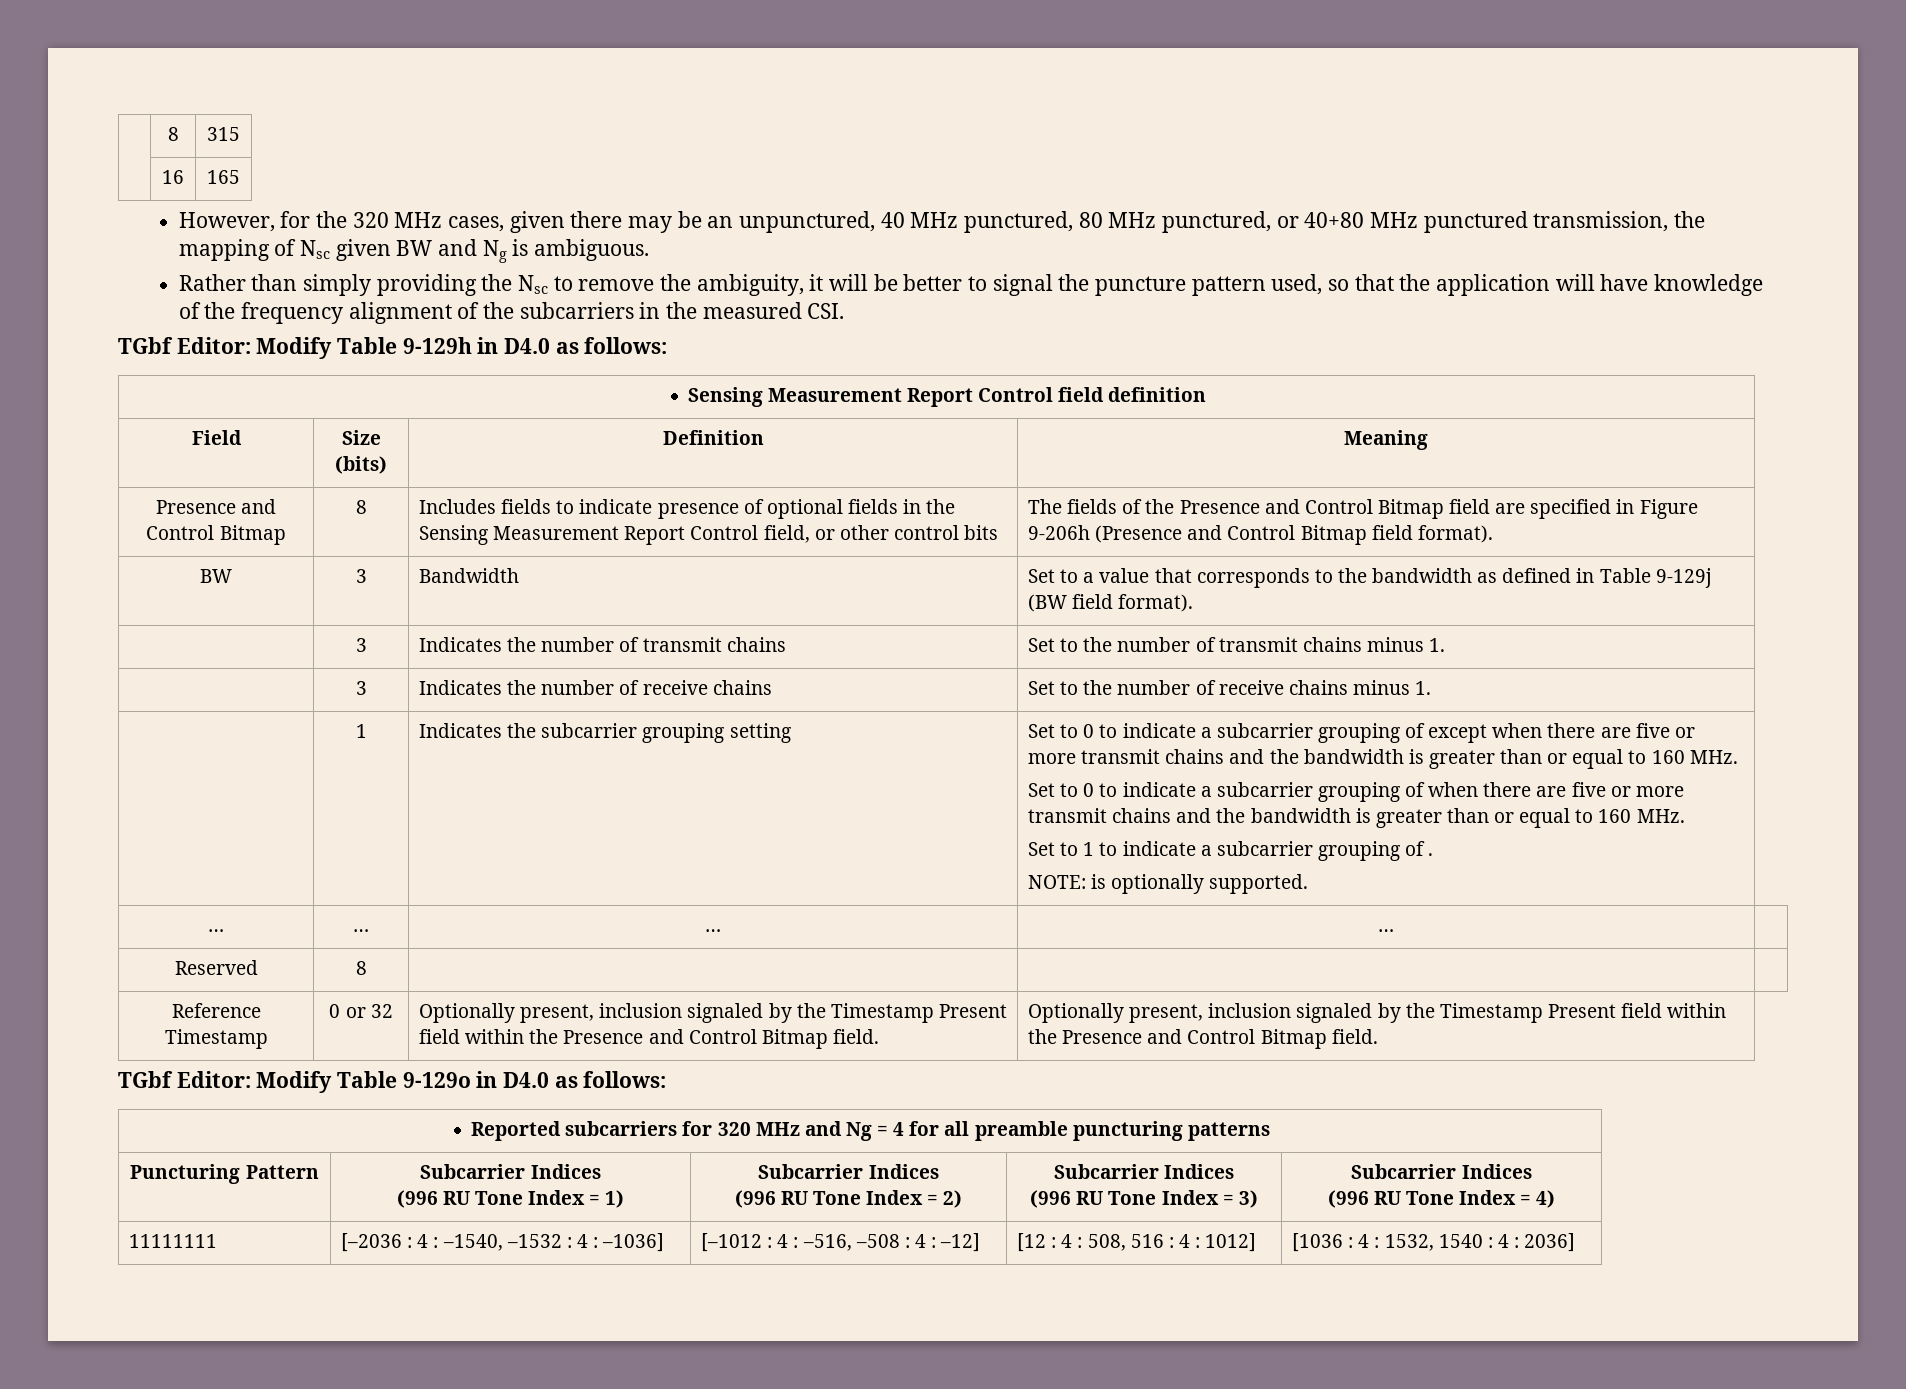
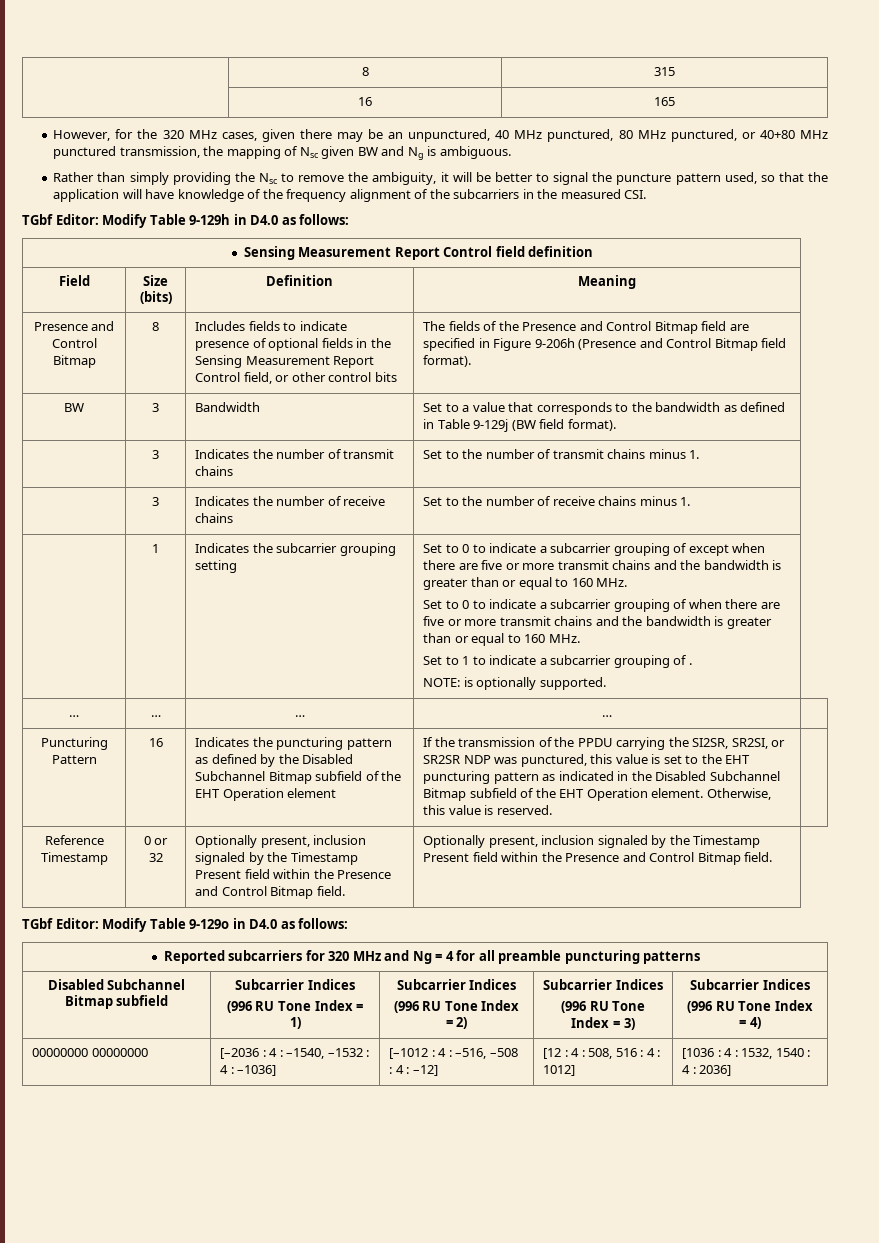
- Reserved | 8
+ Puncturing Pattern | 16 | Indicates the puncturing pattern as defined by the Disabled Subchannel Bitmap subfield of the EHT Operation element | If the transmission of the PPDU carrying the SI2SR, SR2SI, or SR2SR NDP was punctured, this value is set to the EHT puncturing pattern as indicated in the Disabled Subchannel Bitmap subfield of the EHT Operation element. Otherwise, this value is reserved.
- Puncturing Pattern | Subcarrier Indices
+ Disabled Subchannel Bitmap subfield | Subcarrier Indices
- 11111111
+ 00000000 00000000

